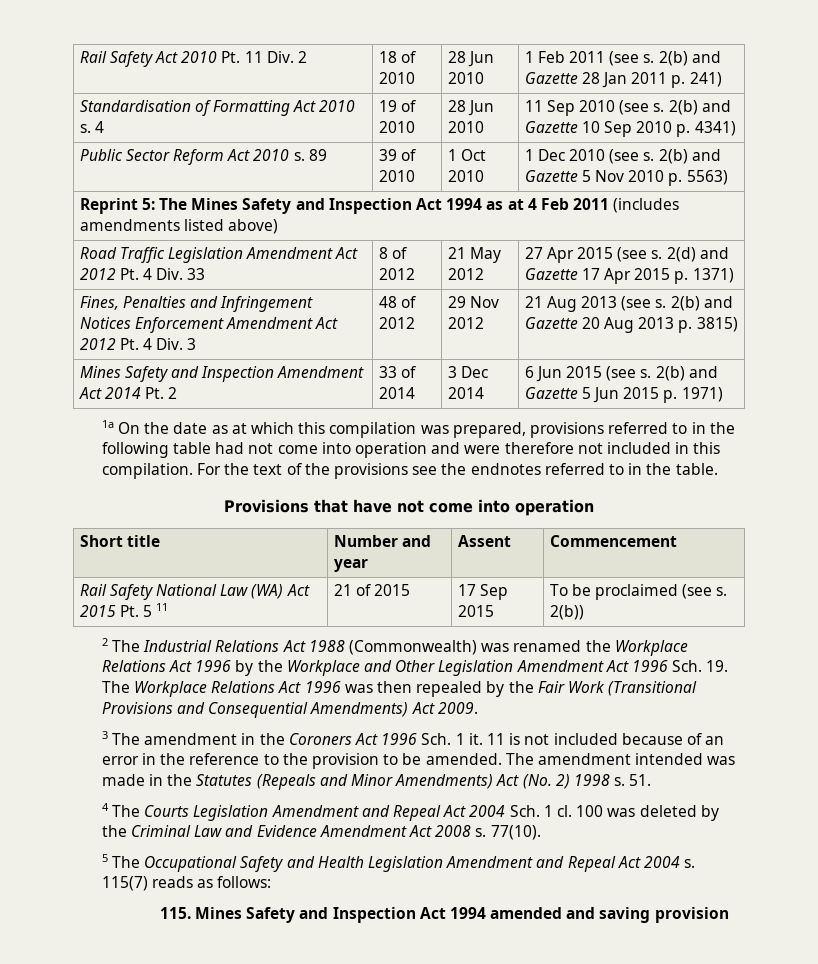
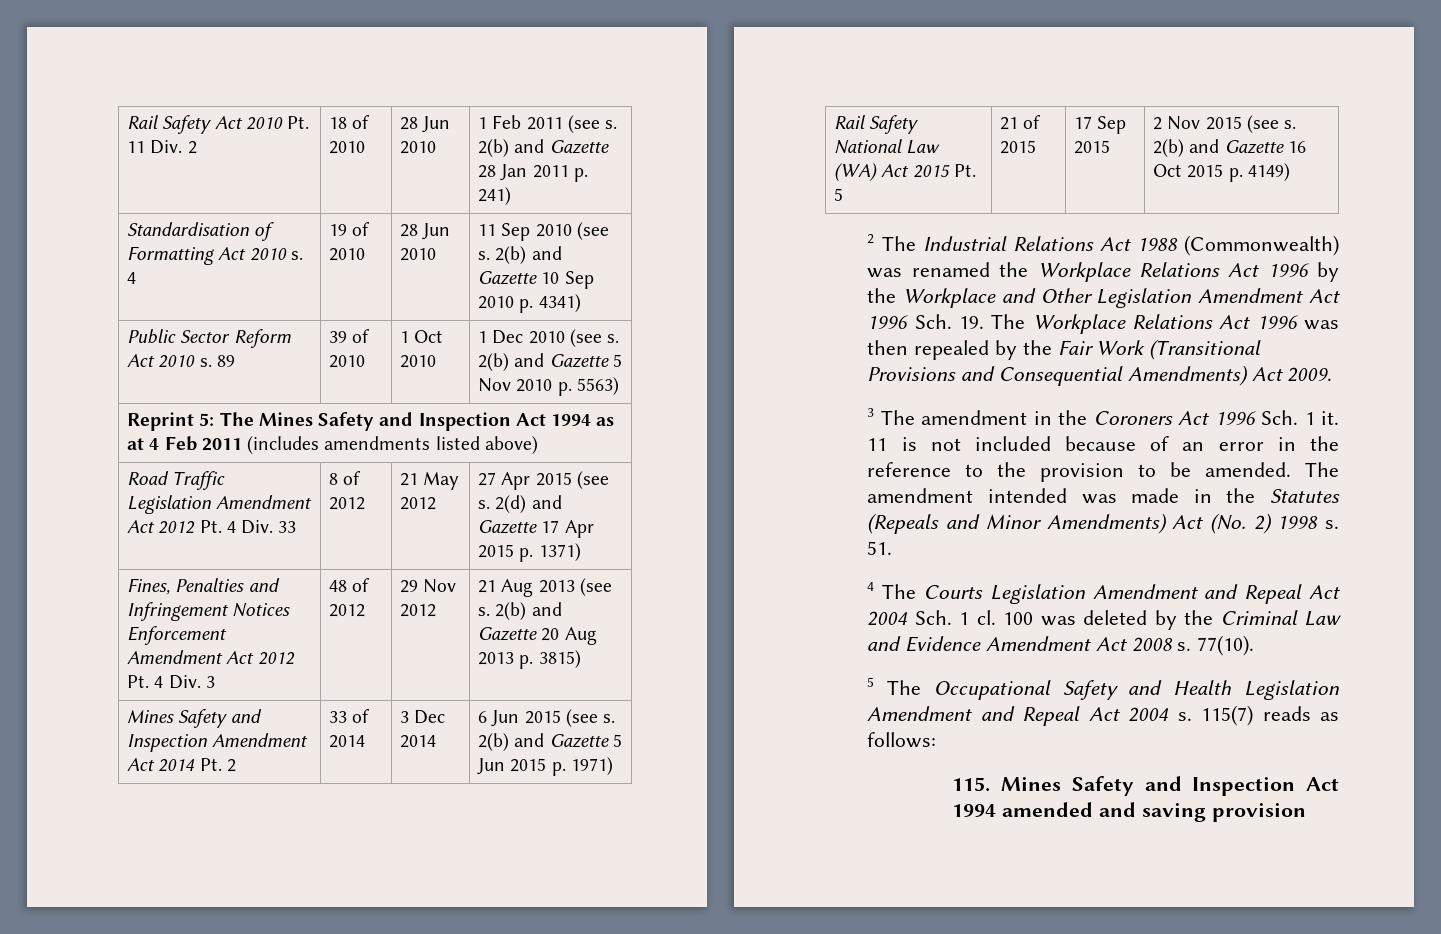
- 1a On the date as at which this compilation was prepared, provisions referred to in the following table had not come into operation and were therefore not included in this compilation. For the text of the provisions see the endnotes referred to in the table.
- Provisions that have not come into operation
- Short title | Number and year | Assent | Commencement
- Rail Safety National Law (WA) Act 2015 Pt. 5 11 | 21 of 2015 | 17 Sep 2015 | To be proclaimed (see s. 2(b))
+ Rail Safety National Law (WA) Act 2015 Pt. 5 | 21 of 2015 | 17 Sep 2015 | 2 Nov 2015 (see s. 2(b) and Gazette 16 Oct 2015 p. 4149)

